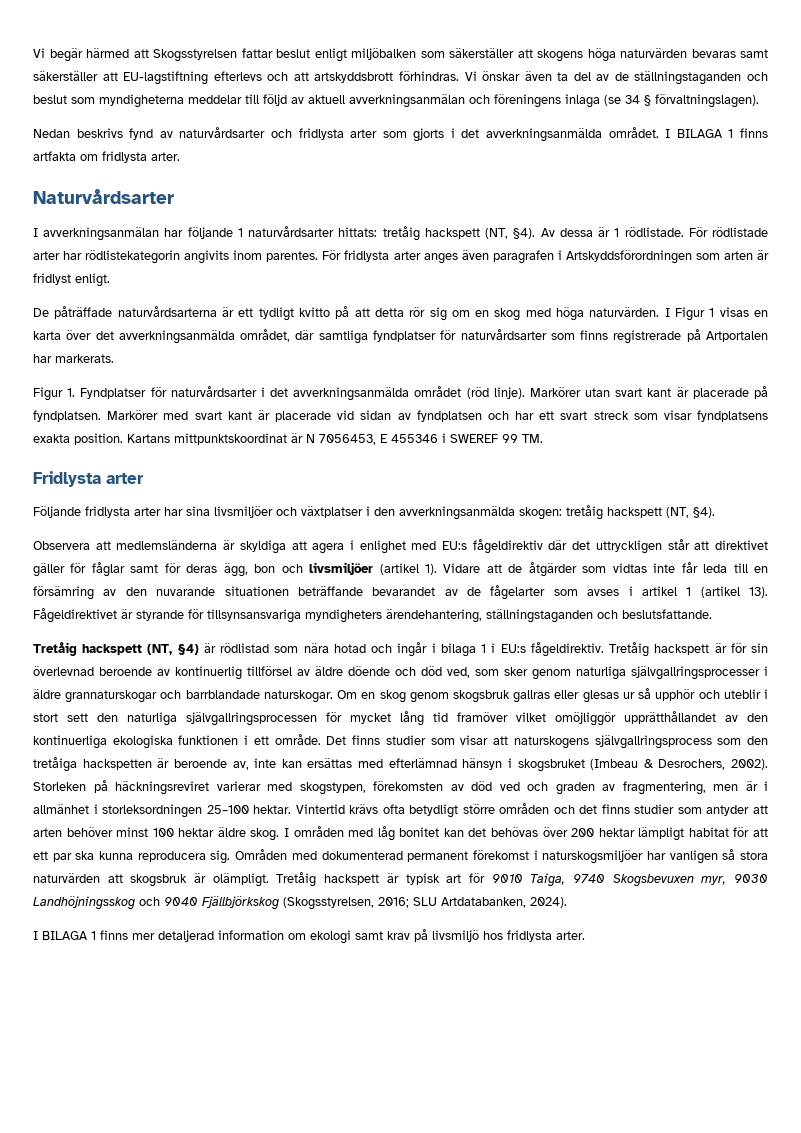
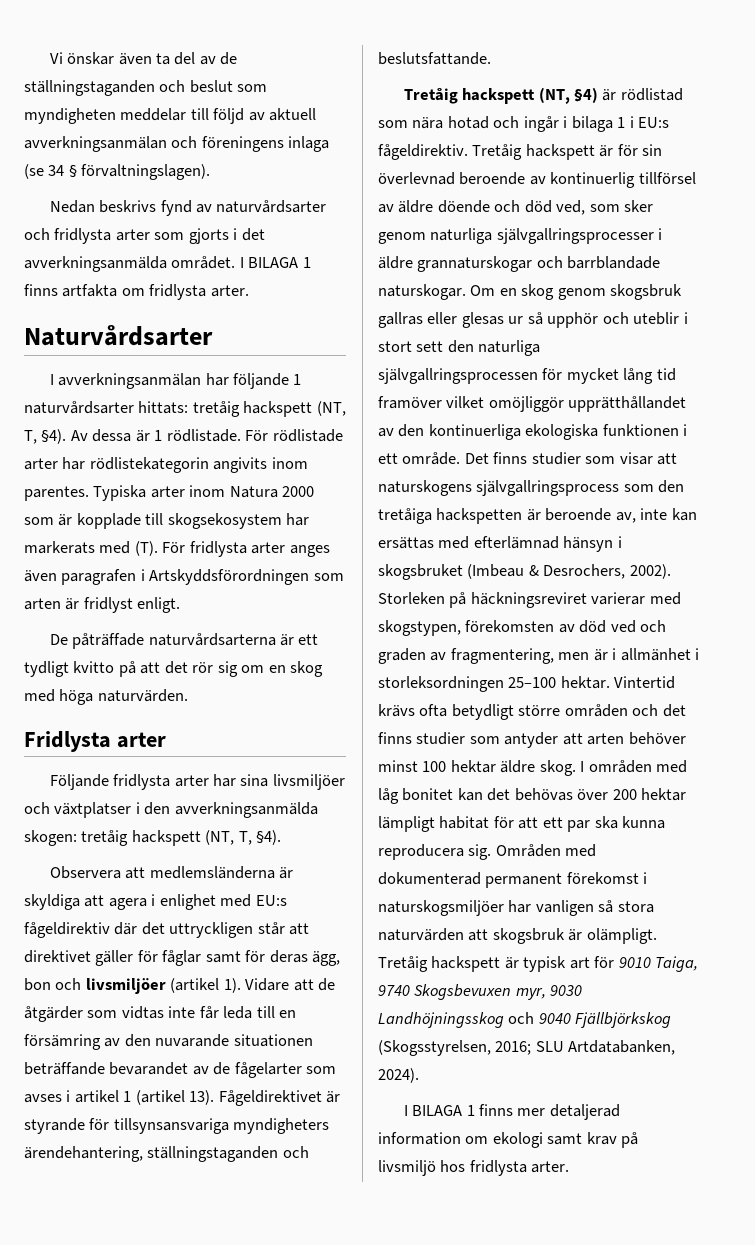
- Vi begär härmed att Skogsstyrelsen fattar beslut enligt miljöbalken som säkerställer att skogens höga naturvärden bevaras samt säkerställer att EU-lagstiftning efterlevs och att artskyddsbrott förhindras. Vi önskar även ta del av de ställningstaganden och beslut som myndigheterna meddelar till följd av aktuell avverkningsanmälan och föreningens inlaga (se 34 § förvaltningslagen).
+ Vi önskar även ta del av de ställningstaganden och beslut som myndigheten meddelar till följd av aktuell avverkningsanmälan och föreningens inlaga (se 34 § förvaltningslagen).
- I avverkningsanmälan har följande 1 naturvårdsarter hittats: tretåig hackspett (NT, §4).
+ I avverkningsanmälan har följande 1 naturvårdsarter hittats: tretåig hackspett (NT, T, §4).
- För fridlysta arter anges även paragrafen i Artskyddsförordningen som arten är fridlyst enligt.
+ Typiska arter inom Natura 2000 som är kopplade till skogsekosystem har markerats med (T). För fridlysta arter anges även paragrafen i Artskyddsförordningen som arten är fridlyst enligt.
- De påträffade naturvårdsarterna är ett tydligt kvitto på att detta rör sig om en skog med höga naturvärden. I Figur 1 visas en karta över det avverkningsanmälda området, där samtliga fyndplatser för naturvårdsarter som finns registrerade på Artportalen har markerats.
- Figur 1. Fyndplatser för naturvårdsarter i det avverkningsanmälda området (röd linje). Markörer utan svart kant är placerade på fyndplatsen. Markörer med svart kant är placerade vid sidan av fyndplatsen och har ett svart streck som visar fyndplatsens exakta position. Kartans mittpunktskoordinat är N 7056453, E 455346 i SWEREF 99 TM.
+ De påträffade naturvårdsarterna är ett tydligt kvitto på att det rör sig om en skog med höga naturvärden.
- Följande fridlysta arter har sina livsmiljöer och växtplatser i den avverkningsanmälda skogen: tretåig hackspett (NT, §4).
+ Följande fridlysta arter har sina livsmiljöer och växtplatser i den avverkningsanmälda skogen: tretåig hackspett (NT, T, §4).

